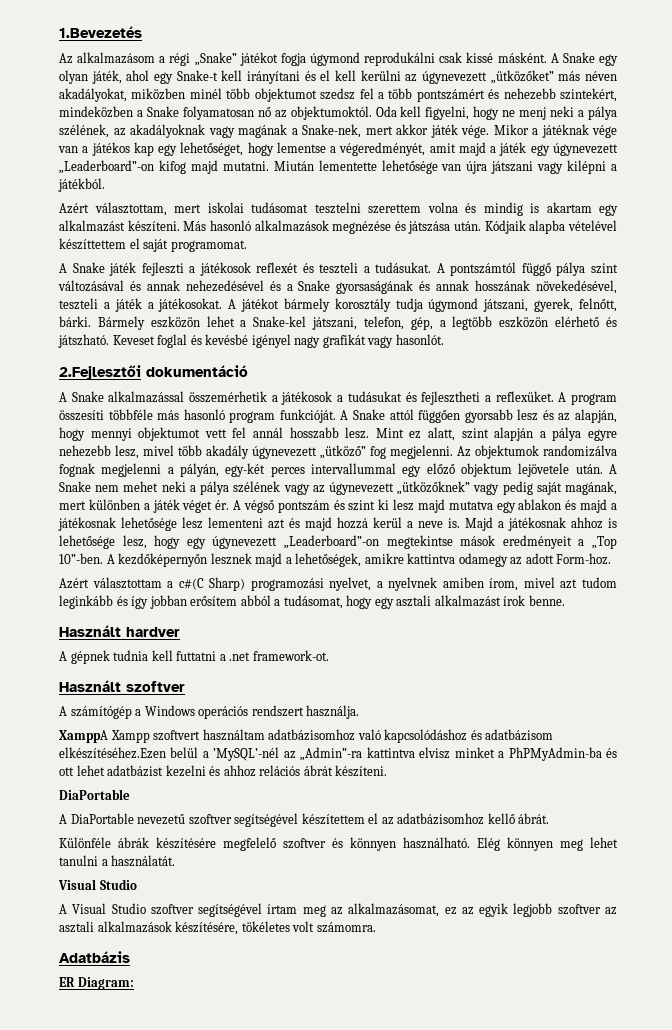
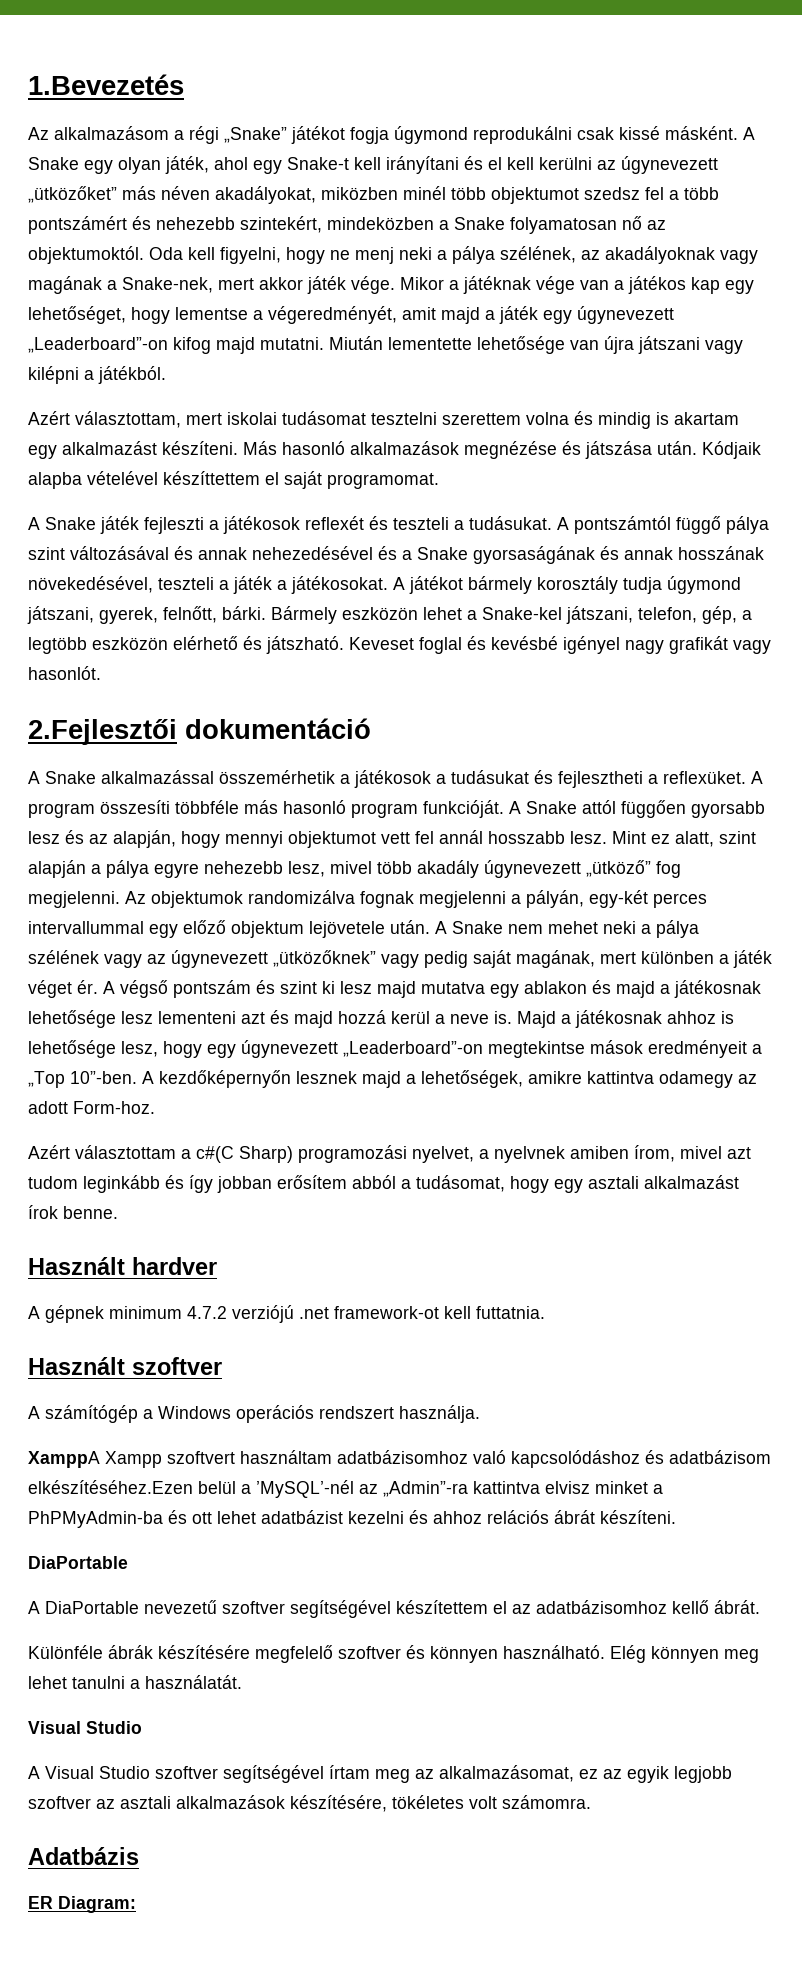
- A gépnek tudnia kell futtatni a .net framework-ot.
+ A gépnek minimum 4.7.2 verziójú .net framework-ot kell futtatnia.

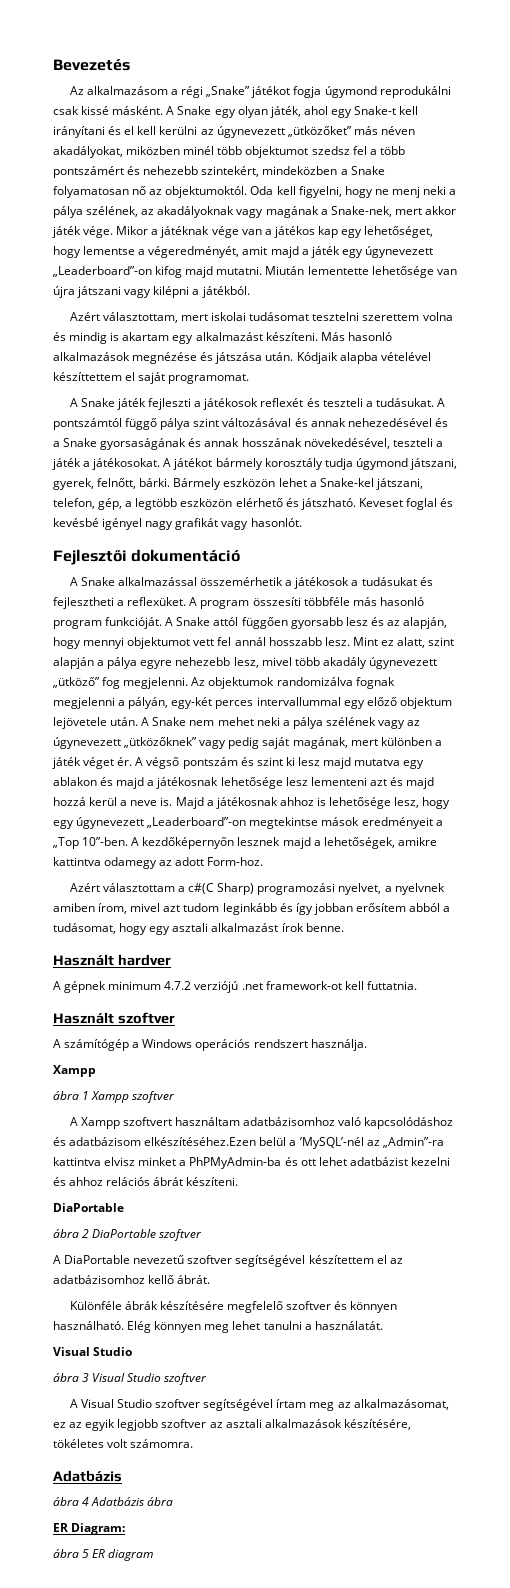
- 1.Bevezetés
+ Bevezetés
- 2.Fejlesztői dokumentáció
+ Fejlesztői dokumentáció
  A számítógép a Windows operációs rendszert használja.
- XamppA Xampp szoftvert használtam adatbázisomhoz való kapcsolódáshoz és adatbázisom elkészítéséhez.Ezen belül a ’MySQL’-nél az „Admin”-ra kattintva elvisz minket a PhPMyAdmin-ba és ott lehet adatbázist kezelni és ahhoz relációs ábrát készíteni.
+ Xampp
+ ábra 1 Xampp szoftver
+ A Xampp szoftvert használtam adatbázisomhoz való kapcsolódáshoz és adatbázisom elkészítéséhez.Ezen belül a ’MySQL’-nél az „Admin”-ra kattintva elvisz minket a PhPMyAdmin-ba és ott lehet adatbázist kezelni és ahhoz relációs ábrát készíteni.
+ ábra 2 DiaPortable szoftver
+ ábra 3 Visual Studio szoftver
+ ábra 4 Adatbázis ábra
  ER Diagram:
+ ábra 5 ER diagram

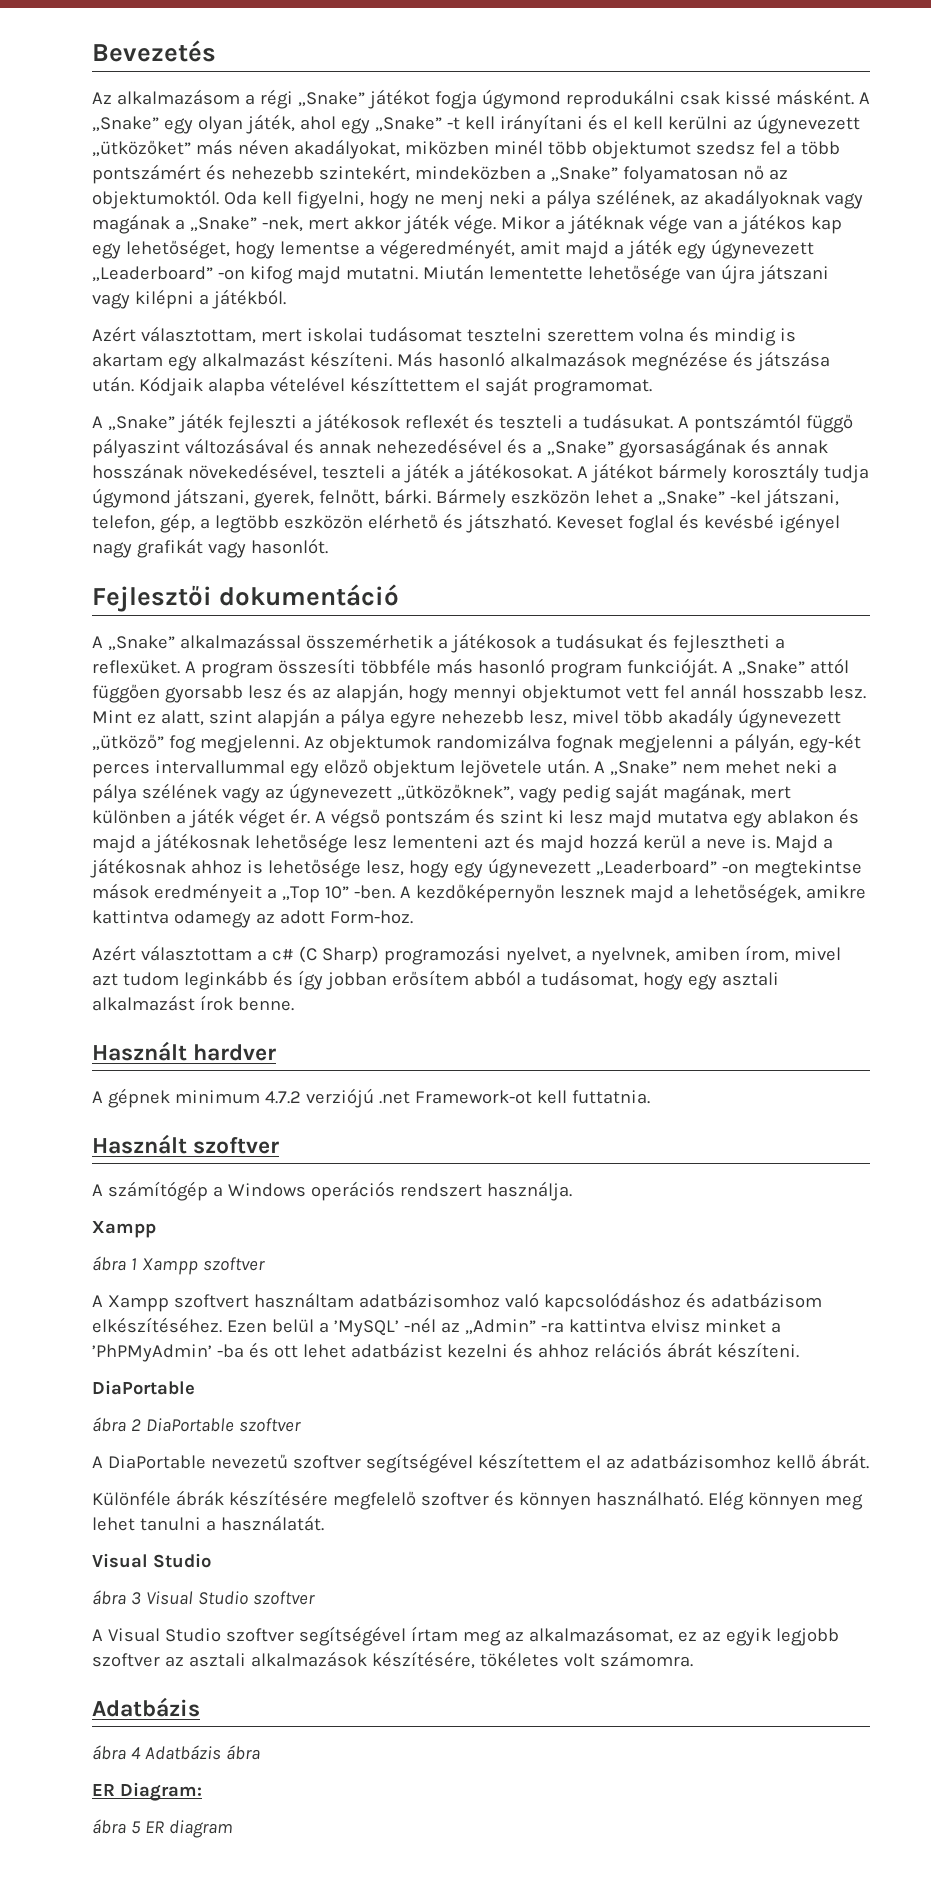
- A Snake egy olyan játék, ahol egy Snake-t kell irányítani és el kell kerülni az úgynevezett „ütközőket” más néven akadályokat, miközben minél több objektumot szedsz fel a több pontszámért és nehezebb szintekért, mindeközben a Snake folyamatosan nő az objektumoktól.
+ A „Snake” egy olyan játék, ahol egy „Snake” -t kell irányítani és el kell kerülni az úgynevezett „ütközőket” más néven akadályokat, miközben minél több objektumot szedsz fel a több pontszámért és nehezebb szintekért, mindeközben a „Snake” folyamatosan nő az objektumoktól.
- Oda kell figyelni, hogy ne menj neki a pálya szélének, az akadályoknak vagy magának a Snake-nek, mert akkor játék vége.
+ Oda kell figyelni, hogy ne menj neki a pálya szélének, az akadályoknak vagy magának a „Snake” -nek, mert akkor játék vége.
- Mikor a játéknak vége van a játékos kap egy lehetőséget, hogy lementse a végeredményét, amit majd a játék egy úgynevezett „Leaderboard”-on kifog majd mutatni.
+ Mikor a játéknak vége van a játékos kap egy lehetőséget, hogy lementse a végeredményét, amit majd a játék egy úgynevezett „Leaderboard” -on kifog majd mutatni.
- A Snake játék fejleszti a játékosok reflexét és teszteli a tudásukat.
+ A „Snake” játék fejleszti a játékosok reflexét és teszteli a tudásukat.
- A pontszámtól függő pálya szint változásával és annak nehezedésével és a Snake gyorsaságának és annak hosszának növekedésével, teszteli a játék a játékosokat.
+ A pontszámtól függő pályaszint változásával és annak nehezedésével és a „Snake” gyorsaságának és annak hosszának növekedésével, teszteli a játék a játékosokat.
- Bármely eszközön lehet a Snake-kel játszani, telefon, gép, a legtöbb eszközön elérhető és játszható.
+ Bármely eszközön lehet a „Snake” -kel játszani, telefon, gép, a legtöbb eszközön elérhető és játszható.
- A Snake alkalmazással összemérhetik a játékosok a tudásukat és fejlesztheti a reflexüket.
+ A „Snake” alkalmazással összemérhetik a játékosok a tudásukat és fejlesztheti a reflexüket.
- A Snake attól függően gyorsabb lesz és az alapján, hogy mennyi objektumot vett fel annál hosszabb lesz.
+ A „Snake” attól függően gyorsabb lesz és az alapján, hogy mennyi objektumot vett fel annál hosszabb lesz.
- A Snake nem mehet neki a pálya szélének vagy az úgynevezett „ütközőknek” vagy pedig saját magának, mert különben a játék véget ér.
+ A „Snake” nem mehet neki a pálya szélének vagy az úgynevezett „ütközőknek”, vagy pedig saját magának, mert különben a játék véget ér.
- Majd a játékosnak ahhoz is lehetősége lesz, hogy egy úgynevezett „Leaderboard”-on megtekintse mások eredményeit a „Top 10”-ben.
+ Majd a játékosnak ahhoz is lehetősége lesz, hogy egy úgynevezett „Leaderboard” -on megtekintse mások eredményeit a „Top 10” -ben.
- Azért választottam a c#(C Sharp) programozási nyelvet, a nyelvnek amiben írom, mivel azt tudom leginkább és így jobban erősítem abból a tudásomat, hogy egy asztali alkalmazást írok benne.
+ Azért választottam a c# (C Sharp) programozási nyelvet, a nyelvnek, amiben írom, mivel azt tudom leginkább és így jobban erősítem abból a tudásomat, hogy egy asztali alkalmazást írok benne.
- A gépnek minimum 4.7.2 verziójú .net framework-ot kell futtatnia.
+ A gépnek minimum 4.7.2 verziójú .net Framework-ot kell futtatnia.
- A Xampp szoftvert használtam adatbázisomhoz való kapcsolódáshoz és adatbázisom elkészítéséhez.Ezen belül a ’MySQL’-nél az „Admin”-ra kattintva elvisz minket a PhPMyAdmin-ba és ott lehet adatbázist kezelni és ahhoz relációs ábrát készíteni.
+ A Xampp szoftvert használtam adatbázisomhoz való kapcsolódáshoz és adatbázisom elkészítéséhez. Ezen belül a ’MySQL’ -nél az „Admin” -ra kattintva elvisz minket a ’PhPMyAdmin’ -ba és ott lehet adatbázist kezelni és ahhoz relációs ábrát készíteni.

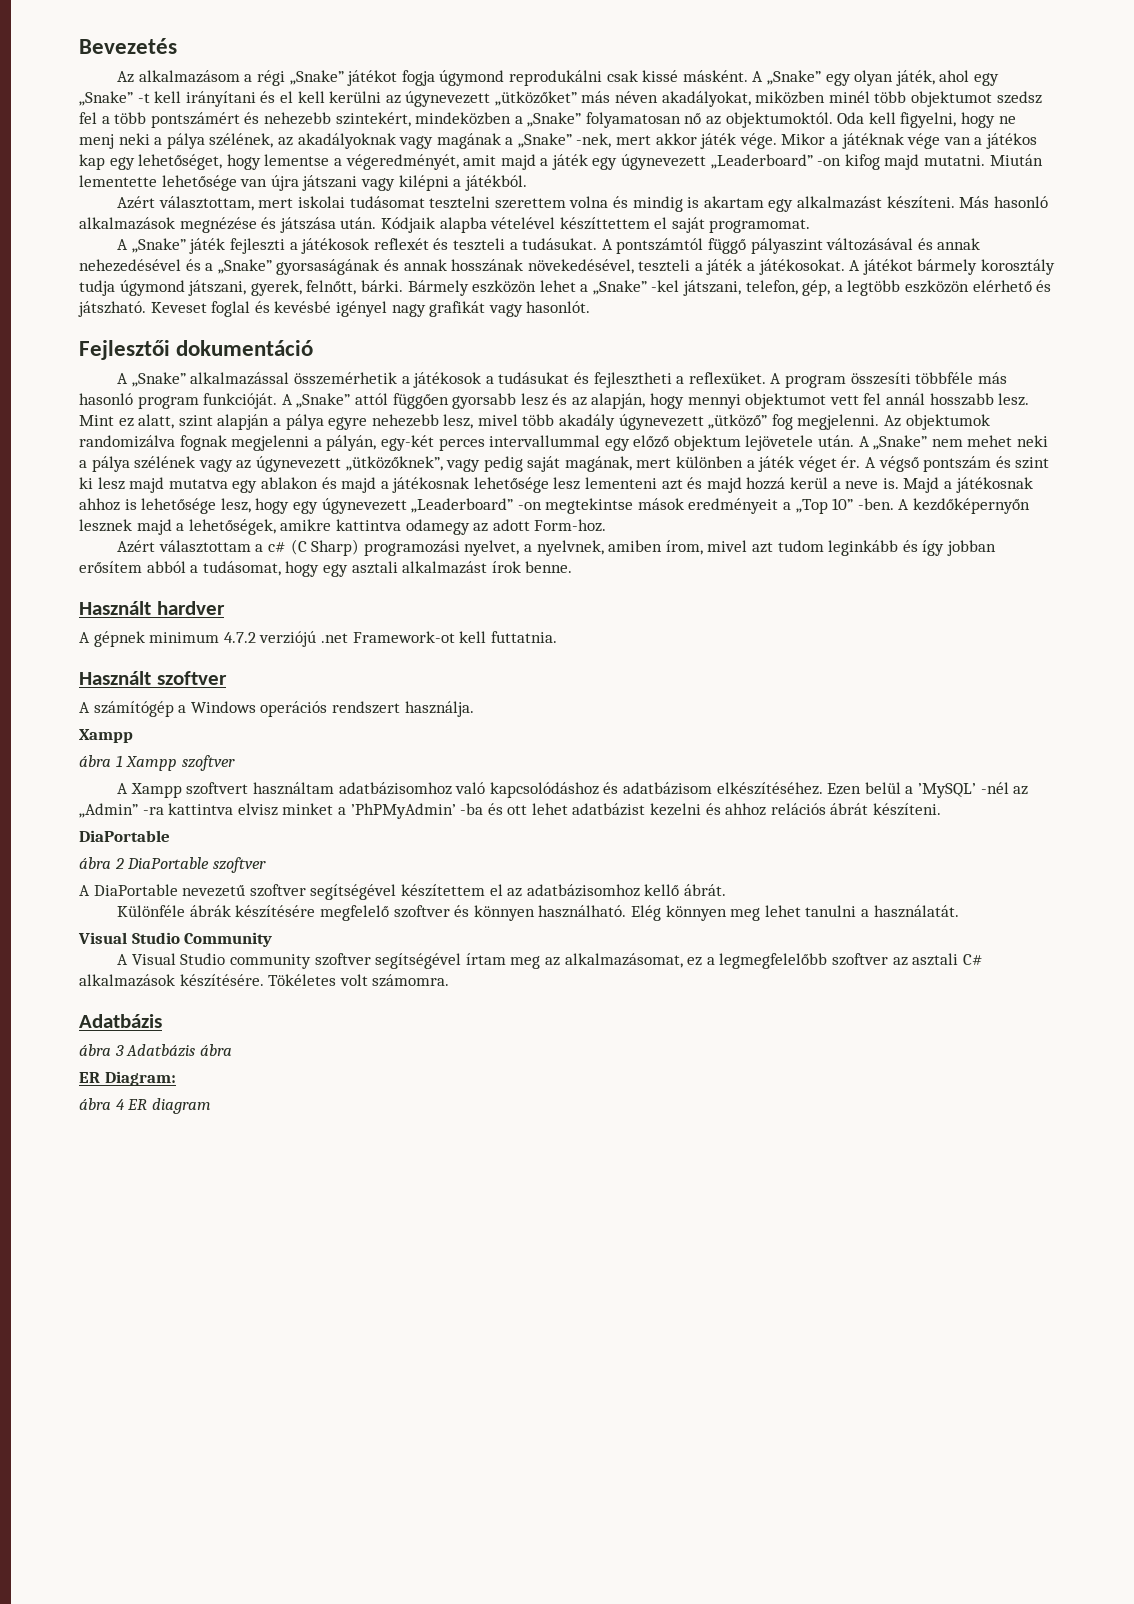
  Elég könnyen meg lehet tanulni a használatát.
- Visual Studio
- ábra 3 Visual Studio szoftver
+ Visual Studio Community
- A Visual Studio szoftver segítségével írtam meg az alkalmazásomat, ez az egyik legjobb szoftver az asztali alkalmazások készítésére, tökéletes volt számomra.
+ A Visual Studio community szoftver segítségével írtam meg az alkalmazásomat, ez a legmegfelelőbb szoftver az asztali C# alkalmazások készítésére. Tökéletes volt számomra.
- ábra 4 Adatbázis ábra
+ ábra 3 Adatbázis ábra
- ábra 5 ER diagram
+ ábra 4 ER diagram

